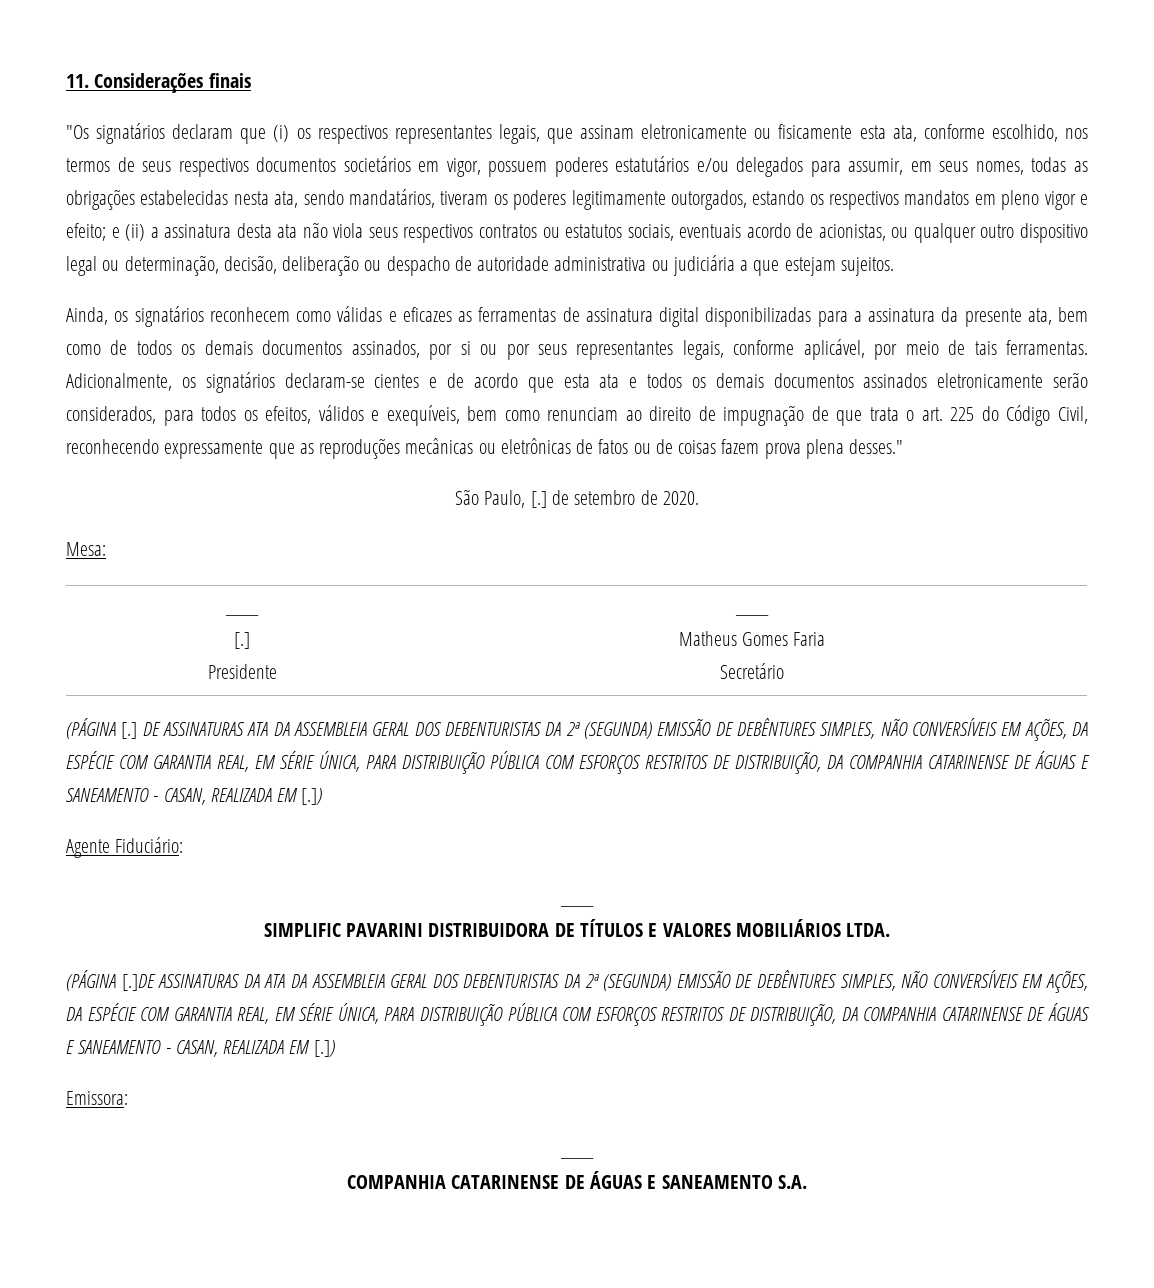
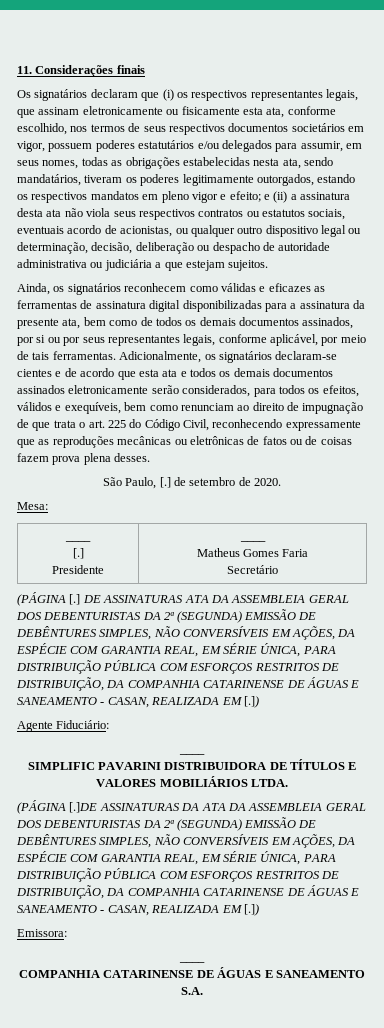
- "Os signatários declaram que (i) os respectivos representantes legais, que assinam eletronicamente ou fisicamente esta ata, conforme escolhido, nos termos de seus respectivos documentos societários em vigor, possuem poderes estatutários e/ou delegados para assumir, em seus nomes, todas as obrigações estabelecidas nesta ata, sendo mandatários, tiveram os poderes legitimamente outorgados, estando os respectivos mandatos em pleno vigor e efeito;
+ Os signatários declaram que (i) os respectivos representantes legais, que assinam eletronicamente ou fisicamente esta ata, conforme escolhido, nos termos de seus respectivos documentos societários em vigor, possuem poderes estatutários e/ou delegados para assumir, em seus nomes, todas as obrigações estabelecidas nesta ata, sendo mandatários, tiveram os poderes legitimamente outorgados, estando os respectivos mandatos em pleno vigor e efeito;
- Adicionalmente, os signatários declaram-se cientes e de acordo que esta ata e todos os demais documentos assinados eletronicamente serão considerados, para todos os efeitos, válidos e exequíveis, bem como renunciam ao direito de impugnação de que trata o art. 225 do Código Civil, reconhecendo expressamente que as reproduções mecânicas ou eletrônicas de fatos ou de coisas fazem prova plena desses."
+ Adicionalmente, os signatários declaram-se cientes e de acordo que esta ata e todos os demais documentos assinados eletronicamente serão considerados, para todos os efeitos, válidos e exequíveis, bem como renunciam ao direito de impugnação de que trata o art. 225 do Código Civil, reconhecendo expressamente que as reproduções mecânicas ou eletrônicas de fatos ou de coisas fazem prova plena desses.

